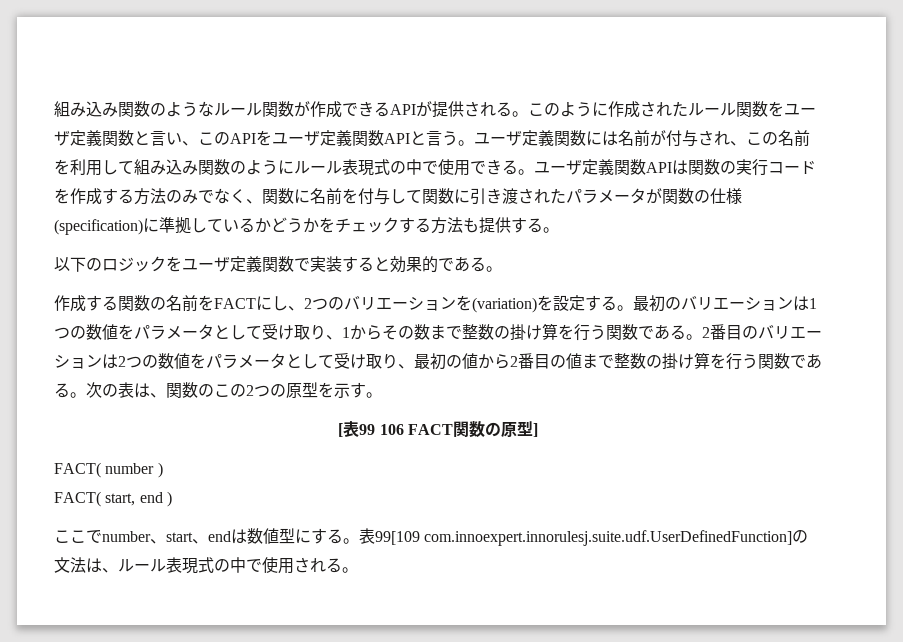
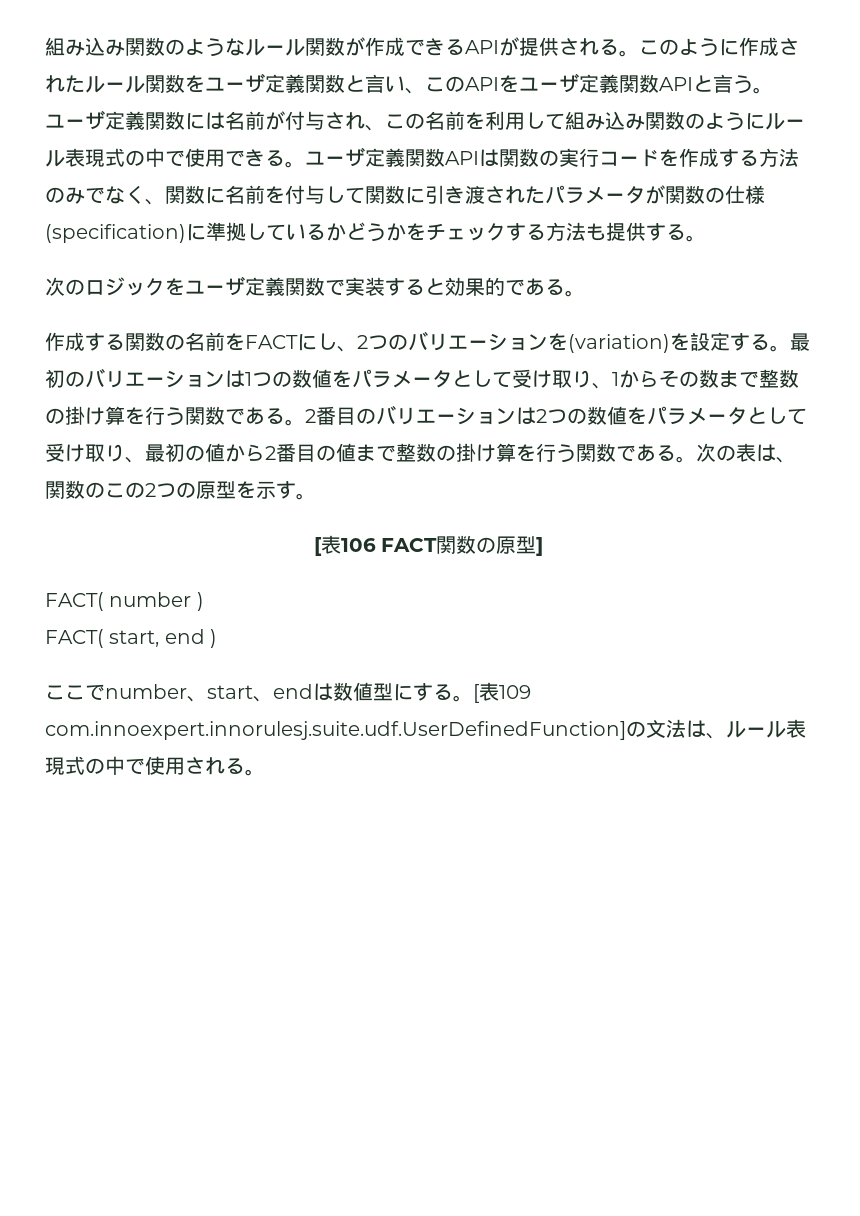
- 以下のロジックをユーザ定義関数で実装すると効果的である。
+ 次のロジックをユーザ定義関数で実装すると効果的である。
- [表99 106 FACT関数の原型]
+ [表106 FACT関数の原型]
- 表99[109 com.innoexpert.innorulesj.suite.udf.UserDefinedFunction]の文法は、ルール表現式の中で使用される。
+ [表109 com.innoexpert.innorulesj.suite.udf.UserDefinedFunction]の文法は、ルール表現式の中で使用される。

